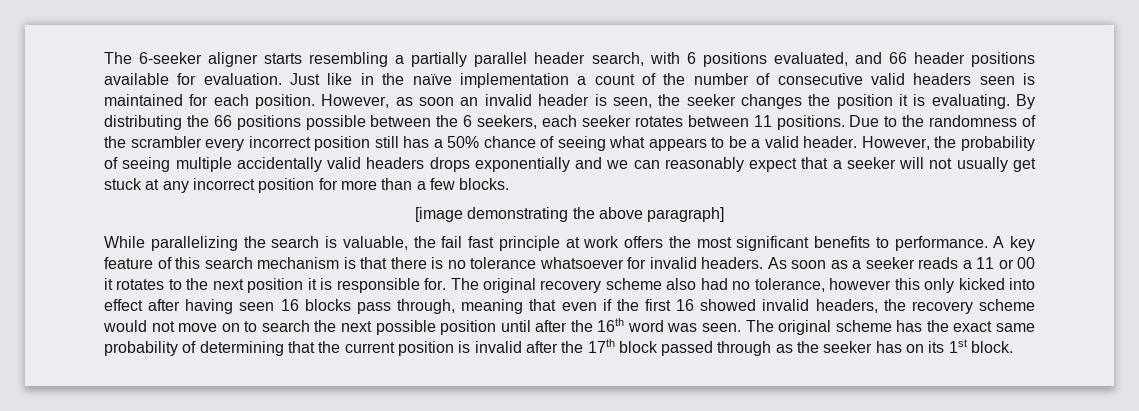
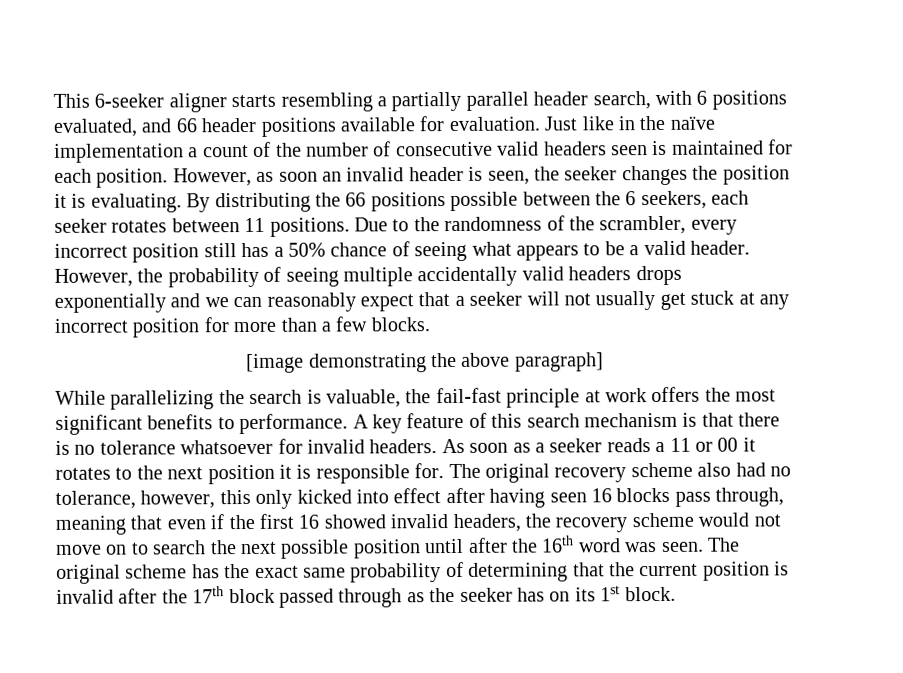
- The 6-seeker aligner starts resembling a partially parallel header search, with 6 positions evaluated, and 66 header positions available for evaluation.
+ This 6-seeker aligner starts resembling a partially parallel header search, with 6 positions evaluated, and 66 header positions available for evaluation.
- Due to the randomness of the scrambler every incorrect position still has a 50% chance of seeing what appears to be a valid header.
+ Due to the randomness of the scrambler, every incorrect position still has a 50% chance of seeing what appears to be a valid header.
- While parallelizing the search is valuable, the fail fast principle at work offers the most significant benefits to performance.
+ While parallelizing the search is valuable, the fail-fast principle at work offers the most significant benefits to performance.
- The original recovery scheme also had no tolerance, however this only kicked into effect after having seen 16 blocks pass through, meaning that even if the first 16 showed invalid headers, the recovery scheme would not move on to search the next possible position until after the 16th word was seen.
+ The original recovery scheme also had no tolerance, however, this only kicked into effect after having seen 16 blocks pass through, meaning that even if the first 16 showed invalid headers, the recovery scheme would not move on to search the next possible position until after the 16th word was seen.

